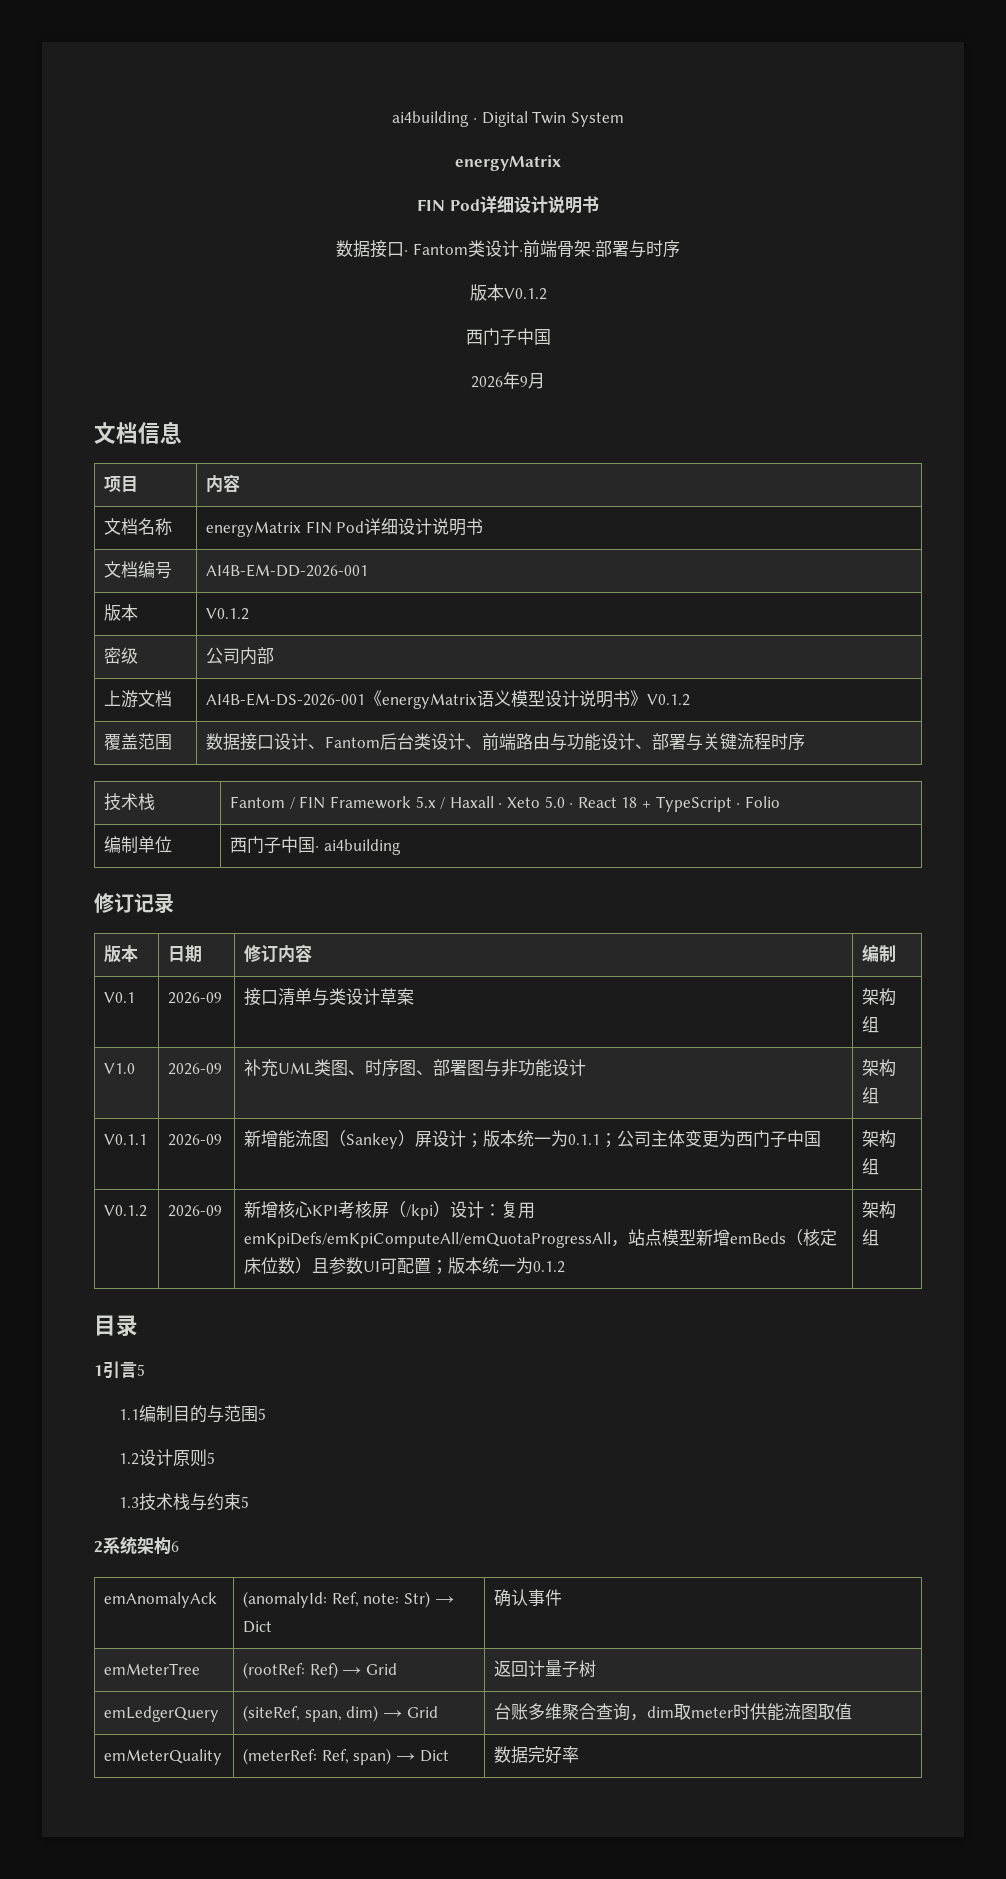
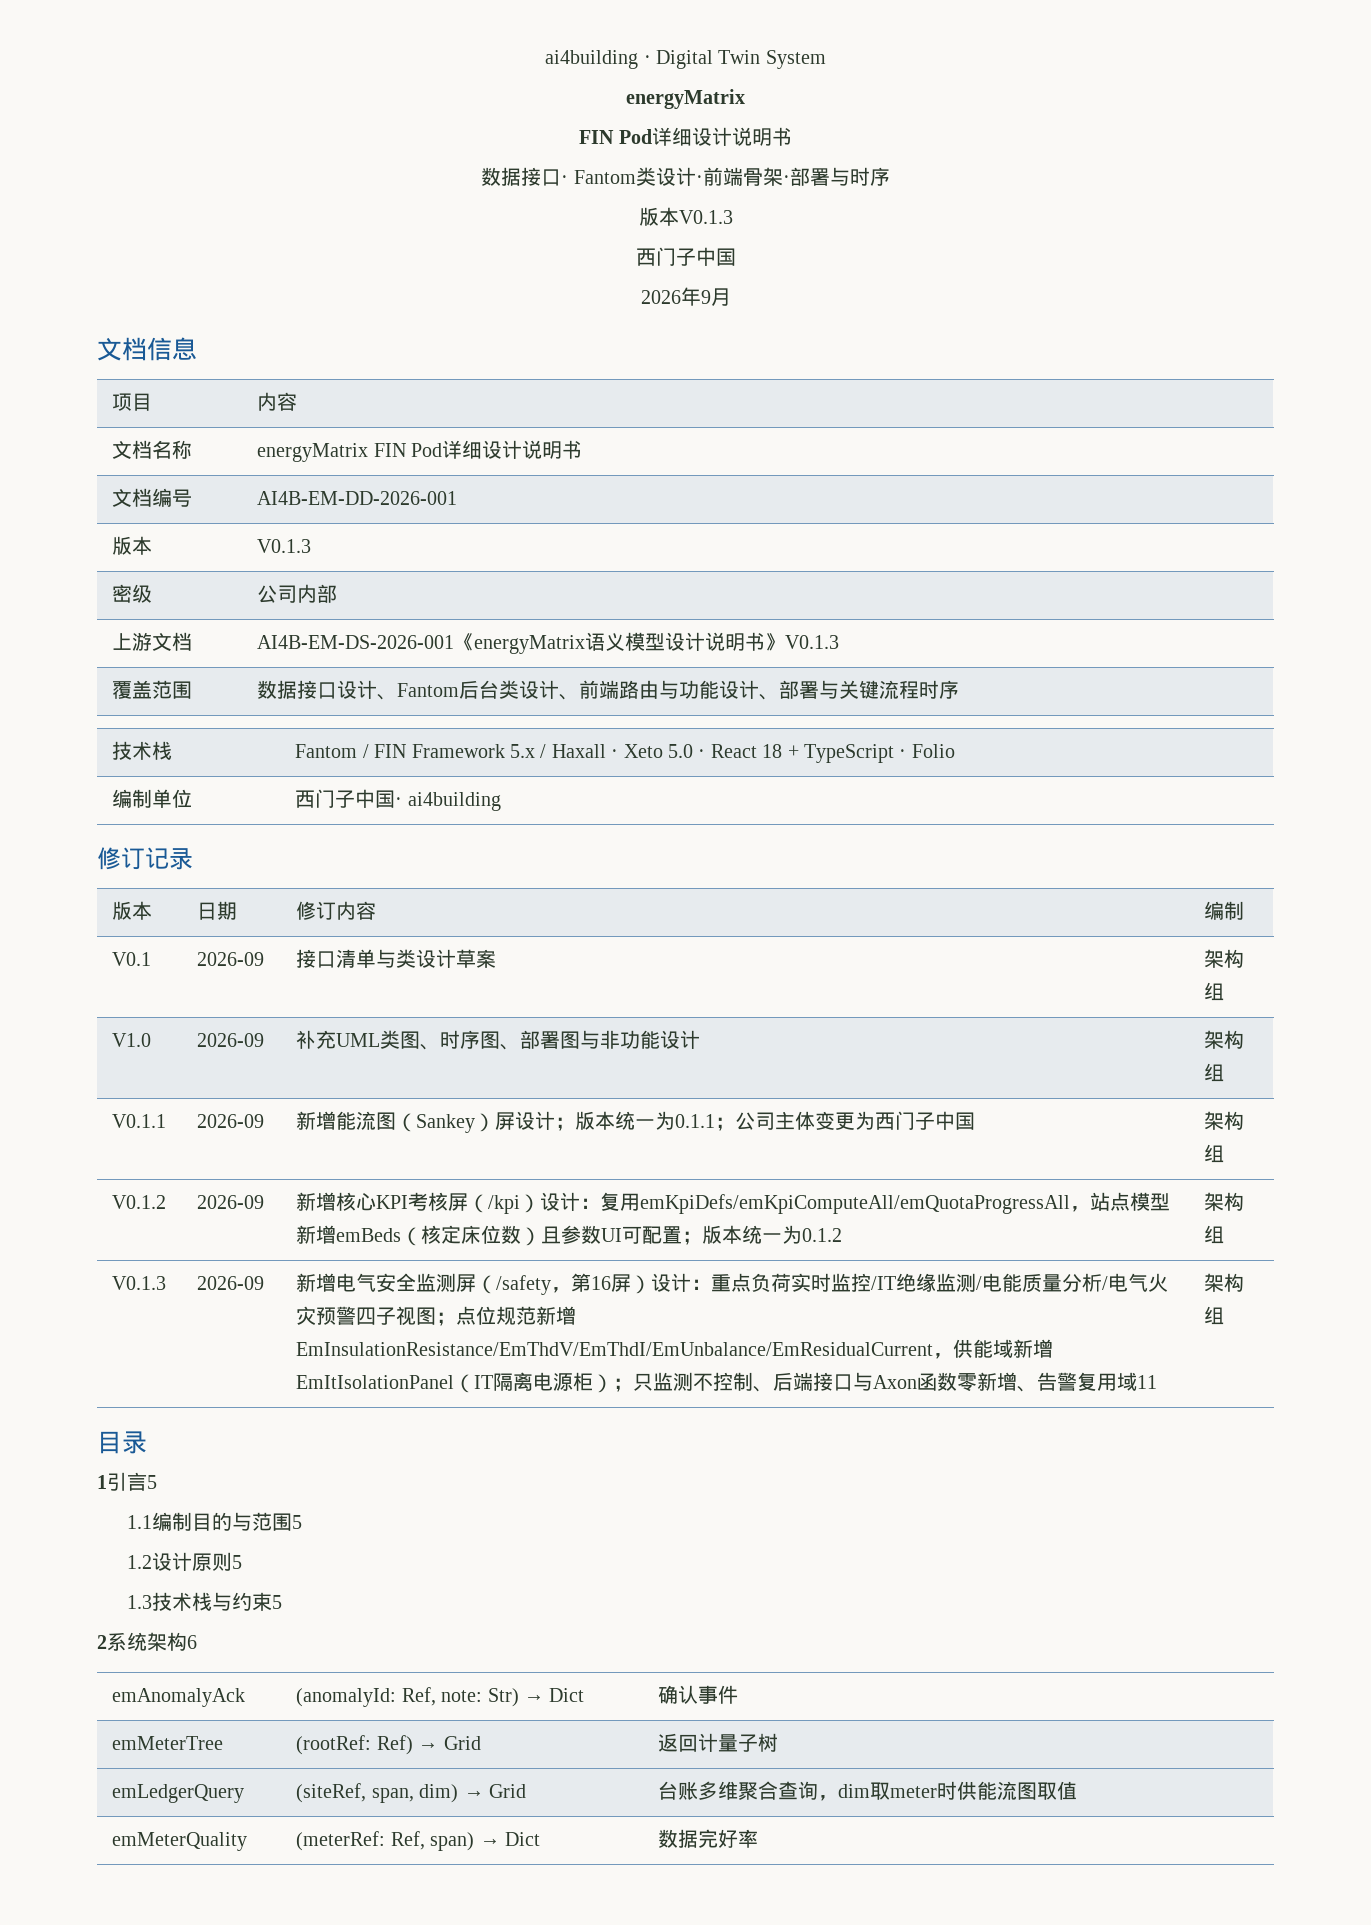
- 版本V0.1.2
+ 版本V0.1.3
- 版本 | V0.1.2
+ 版本 | V0.1.3
- 上游文档 | AI4B-EM-DS-2026-001《energyMatrix语义模型设计说明书》V0.1.2
+ 上游文档 | AI4B-EM-DS-2026-001《energyMatrix语义模型设计说明书》V0.1.3
+ V0.1.3 | 2026-09 | 新增电气安全监测屏（/safety，第16屏）设计：重点负荷实时监控/IT绝缘监测/电能质量分析/电气火灾预警四子视图；点位规范新增EmInsulationResistance/EmThdV/EmThdI/EmUnbalance/EmResidualCurrent，供能域新增EmItIsolationPanel（IT隔离电源柜）；只监测不控制、后端接口与Axon函数零新增、告警复用域11 | 架构组

